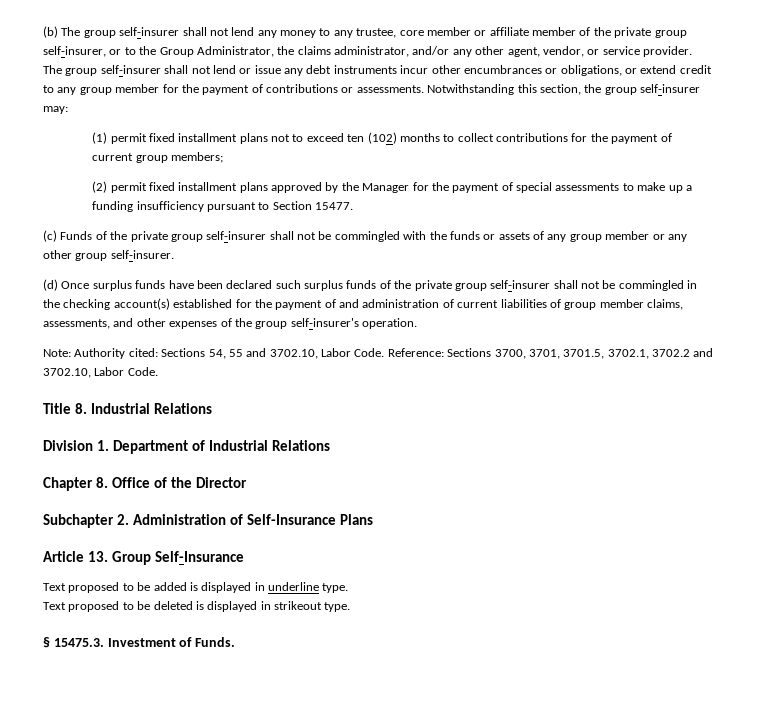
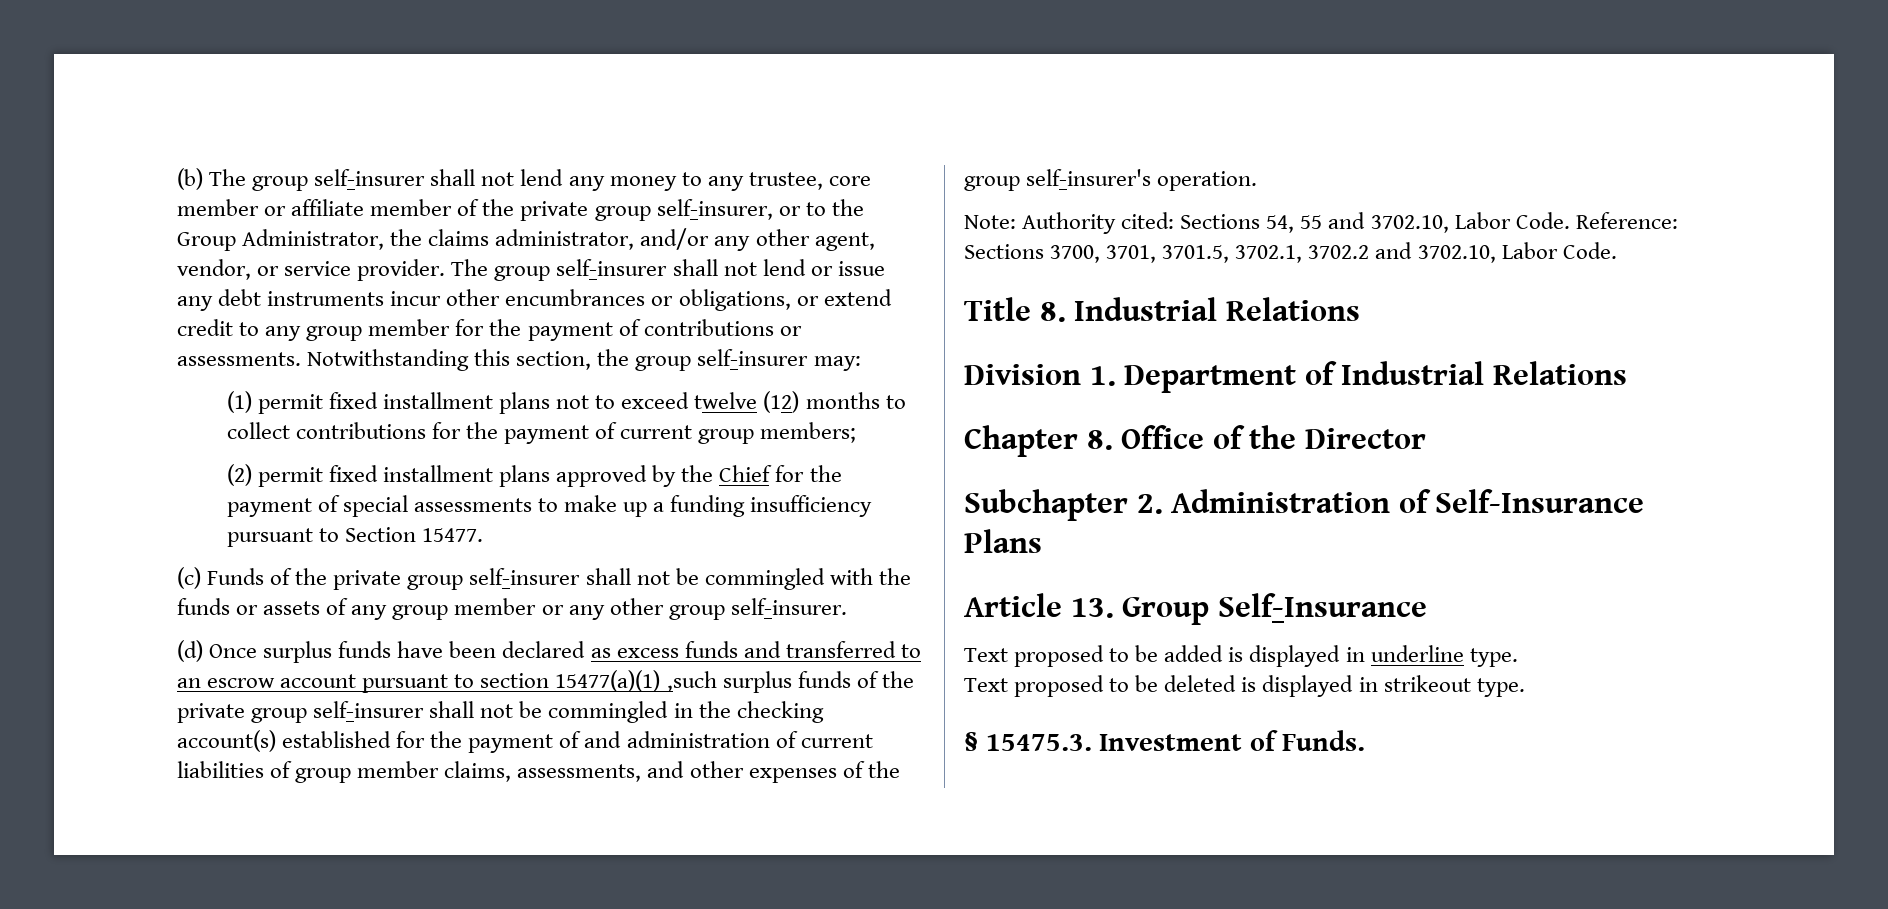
- (1) permit fixed installment plans not to exceed ten (102) months to collect contributions for the payment of current group members;
+ (1) permit fixed installment plans not to exceed twelve (12) months to collect contributions for the payment of current group members;
- (2) permit fixed installment plans approved by the Manager for the payment of special assessments to make up a funding insufficiency pursuant to Section 15477.
+ (2) permit fixed installment plans approved by the Chief for the payment of special assessments to make up a funding insufficiency pursuant to Section 15477.
- (d) Once surplus funds have been declared such surplus funds of the private group self-insurer shall not be commingled in the checking account(s) established for the payment of and administration of current liabilities of group member claims, assessments, and other expenses of the group self-insurer's operation.
+ (d) Once surplus funds have been declared as excess funds and transferred to an escrow account pursuant to section 15477(a)(1) ,such surplus funds of the private group self-insurer shall not be commingled in the checking account(s) established for the payment of and administration of current liabilities of group member claims, assessments, and other expenses of the group self-insurer's operation.

